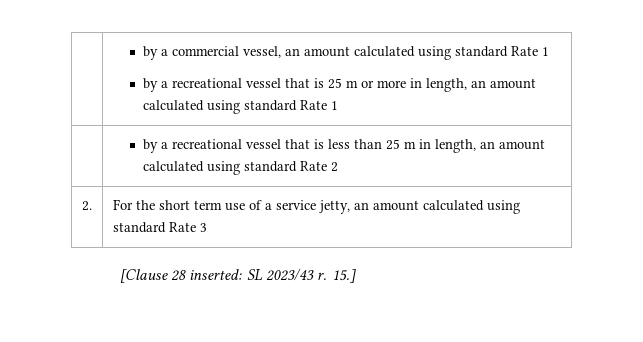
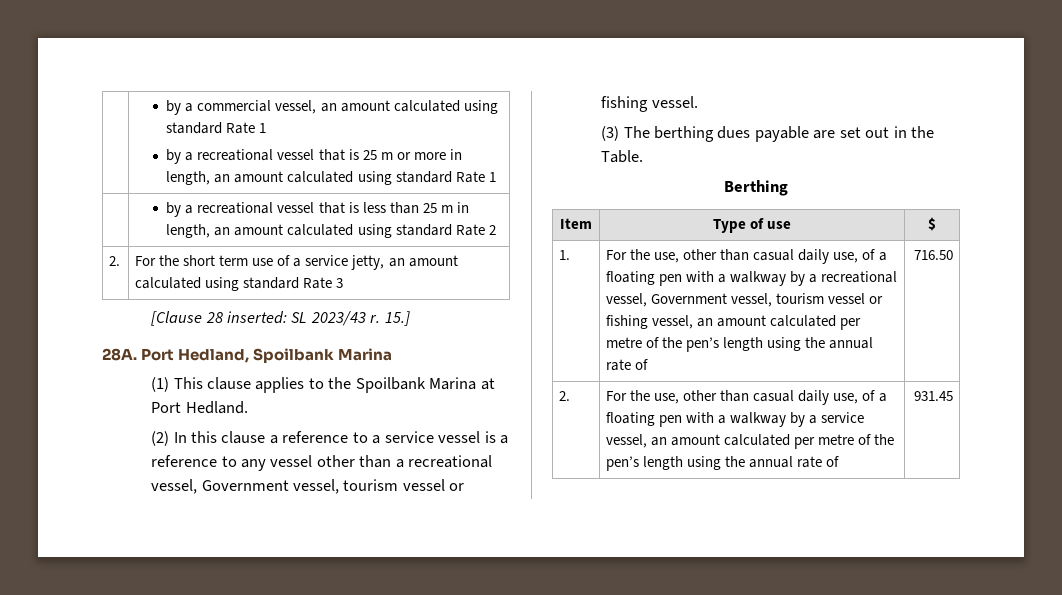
+ 28A. Port Hedland, Spoilbank Marina
+ (1) This clause applies to the Spoilbank Marina at Port Hedland.
+ (2) In this clause a reference to a service vessel is a reference to any vessel other than a recreational vessel, Government vessel, tourism vessel or fishing vessel.
+ (3) The berthing dues payable are set out in the Table.
+ Berthing
+ Item | Type of use | $
+ 1. | For the use, other than casual daily use, of a floating pen with a walkway by a recreational vessel, Government vessel, tourism vessel or fishing vessel, an amount calculated per metre of the pen’s length using the annual rate of | 716.50
+ 2. | For the use, other than casual daily use, of a floating pen with a walkway by a service vessel, an amount calculated per metre of the pen’s length using the annual rate of | 931.45

